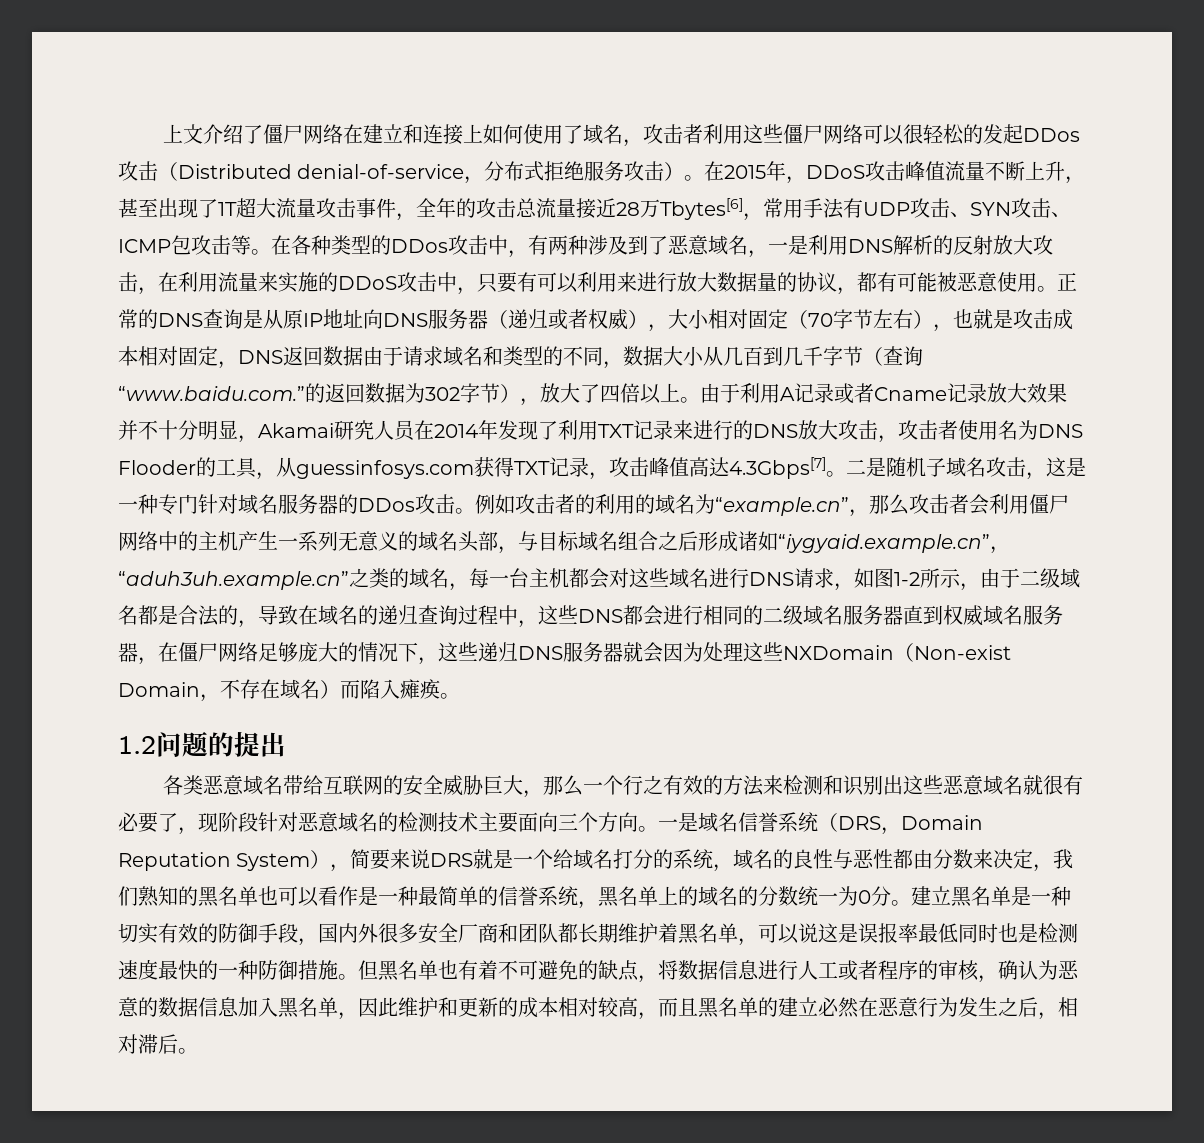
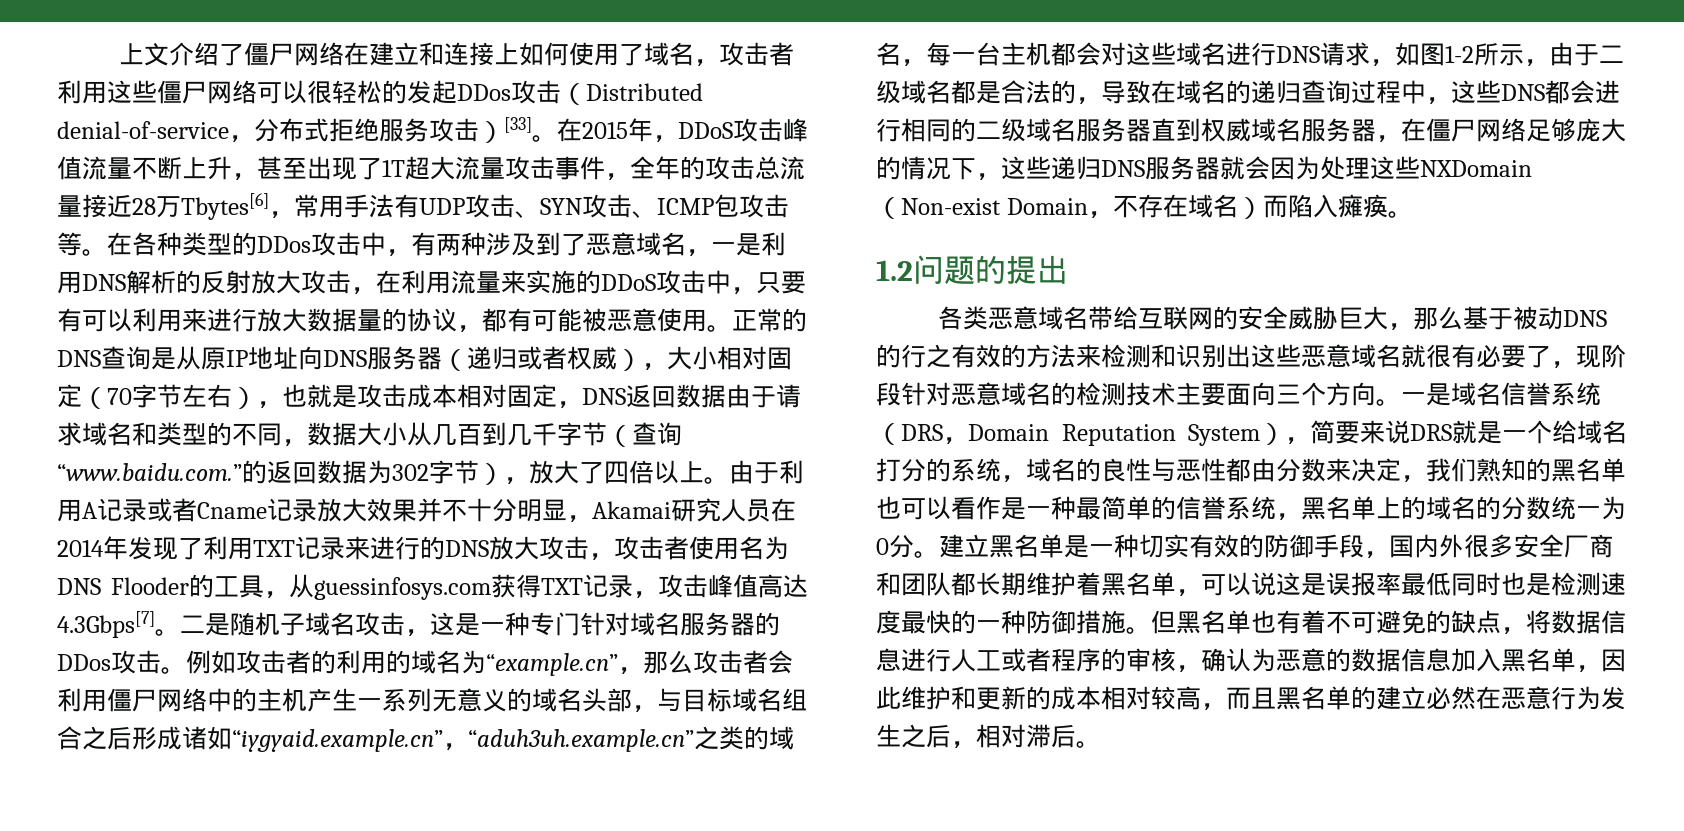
- 上文介绍了僵尸网络在建立和连接上如何使用了域名，攻击者利用这些僵尸网络可以很轻松的发起DDos攻击（Distributed denial-of-service，分布式拒绝服务攻击）。
+ 上文介绍了僵尸网络在建立和连接上如何使用了域名，攻击者利用这些僵尸网络可以很轻松的发起DDos攻击（Distributed denial-of-service，分布式拒绝服务攻击）[33]。
- 各类恶意域名带给互联网的安全威胁巨大，那么一个行之有效的方法来检测和识别出这些恶意域名就很有必要了，现阶段针对恶意域名的检测技术主要面向三个方向。
+ 各类恶意域名带给互联网的安全威胁巨大，那么基于被动DNS的行之有效的方法来检测和识别出这些恶意域名就很有必要了，现阶段针对恶意域名的检测技术主要面向三个方向。

